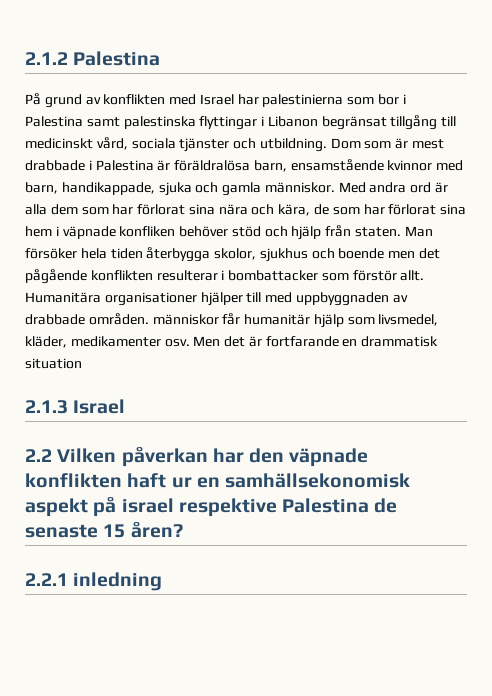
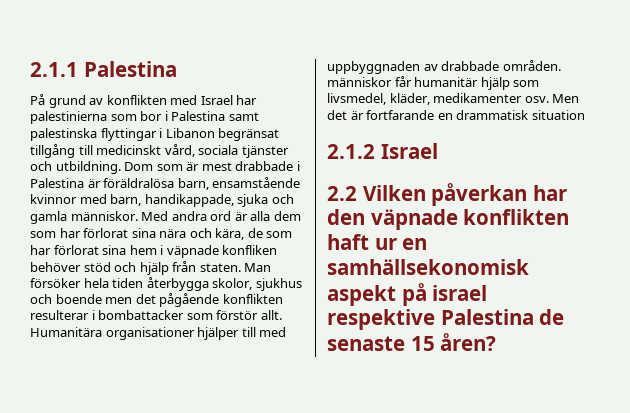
- 2.1.2 Palestina
+ 2.1.1 Palestina
- 2.1.3 Israel
+ 2.1.2 Israel
- 2.2.1 inledning

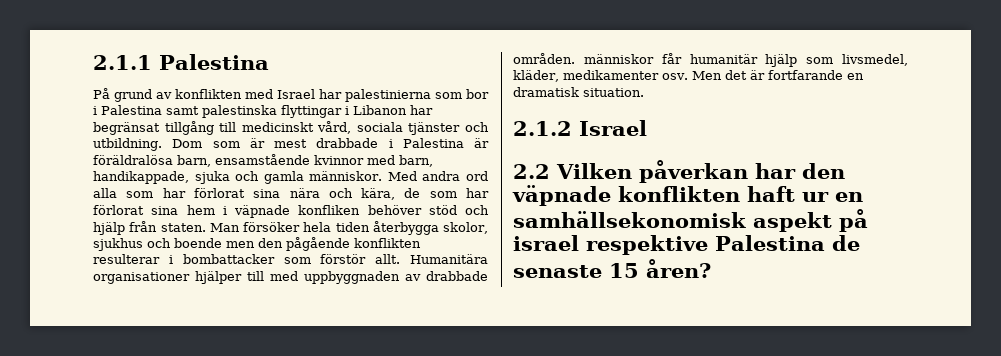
- På grund av konflikten med Israel har palestinierna som bor i Palestina samt palestinska flyttingar i Libanon begränsat tillgång till medicinskt vård, sociala tjänster och utbildning.
+ På grund av konflikten med Israel har palestinierna som bor i Palestina samt palestinska flyttingar i Libanon har begränsat tillgång till medicinskt vård, sociala tjänster och utbildning.
- Med andra ord är alla dem som har förlorat sina nära och kära, de som har förlorat sina hem i väpnade konfliken behöver stöd och hjälp från staten.
+ Med andra ord alla som har förlorat sina nära och kära, de som har förlorat sina hem i väpnade konfliken behöver stöd och hjälp från staten.
- Man försöker hela tiden återbygga skolor, sjukhus och boende men det pågående konflikten resulterar i bombattacker som förstör allt.
+ Man försöker hela tiden återbygga skolor, sjukhus och boende men den pågående konflikten resulterar i bombattacker som förstör allt.
- Men det är fortfarande en drammatisk situation
+ Men det är fortfarande en dramatisk situation.

